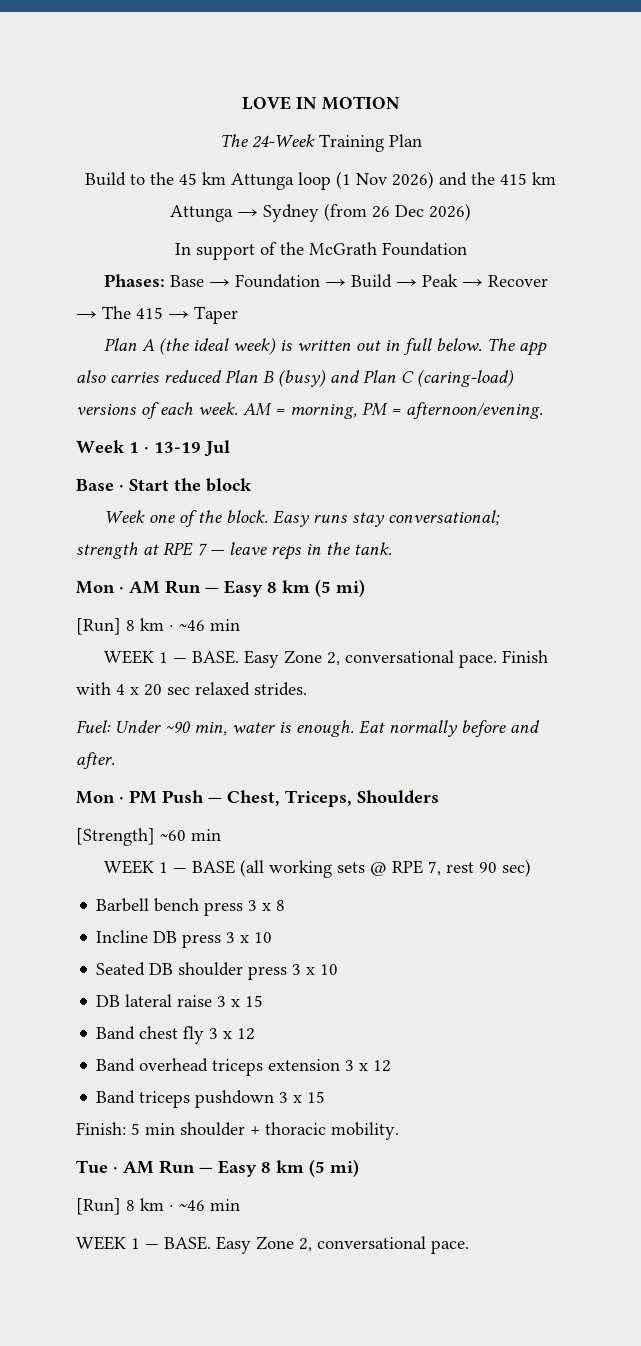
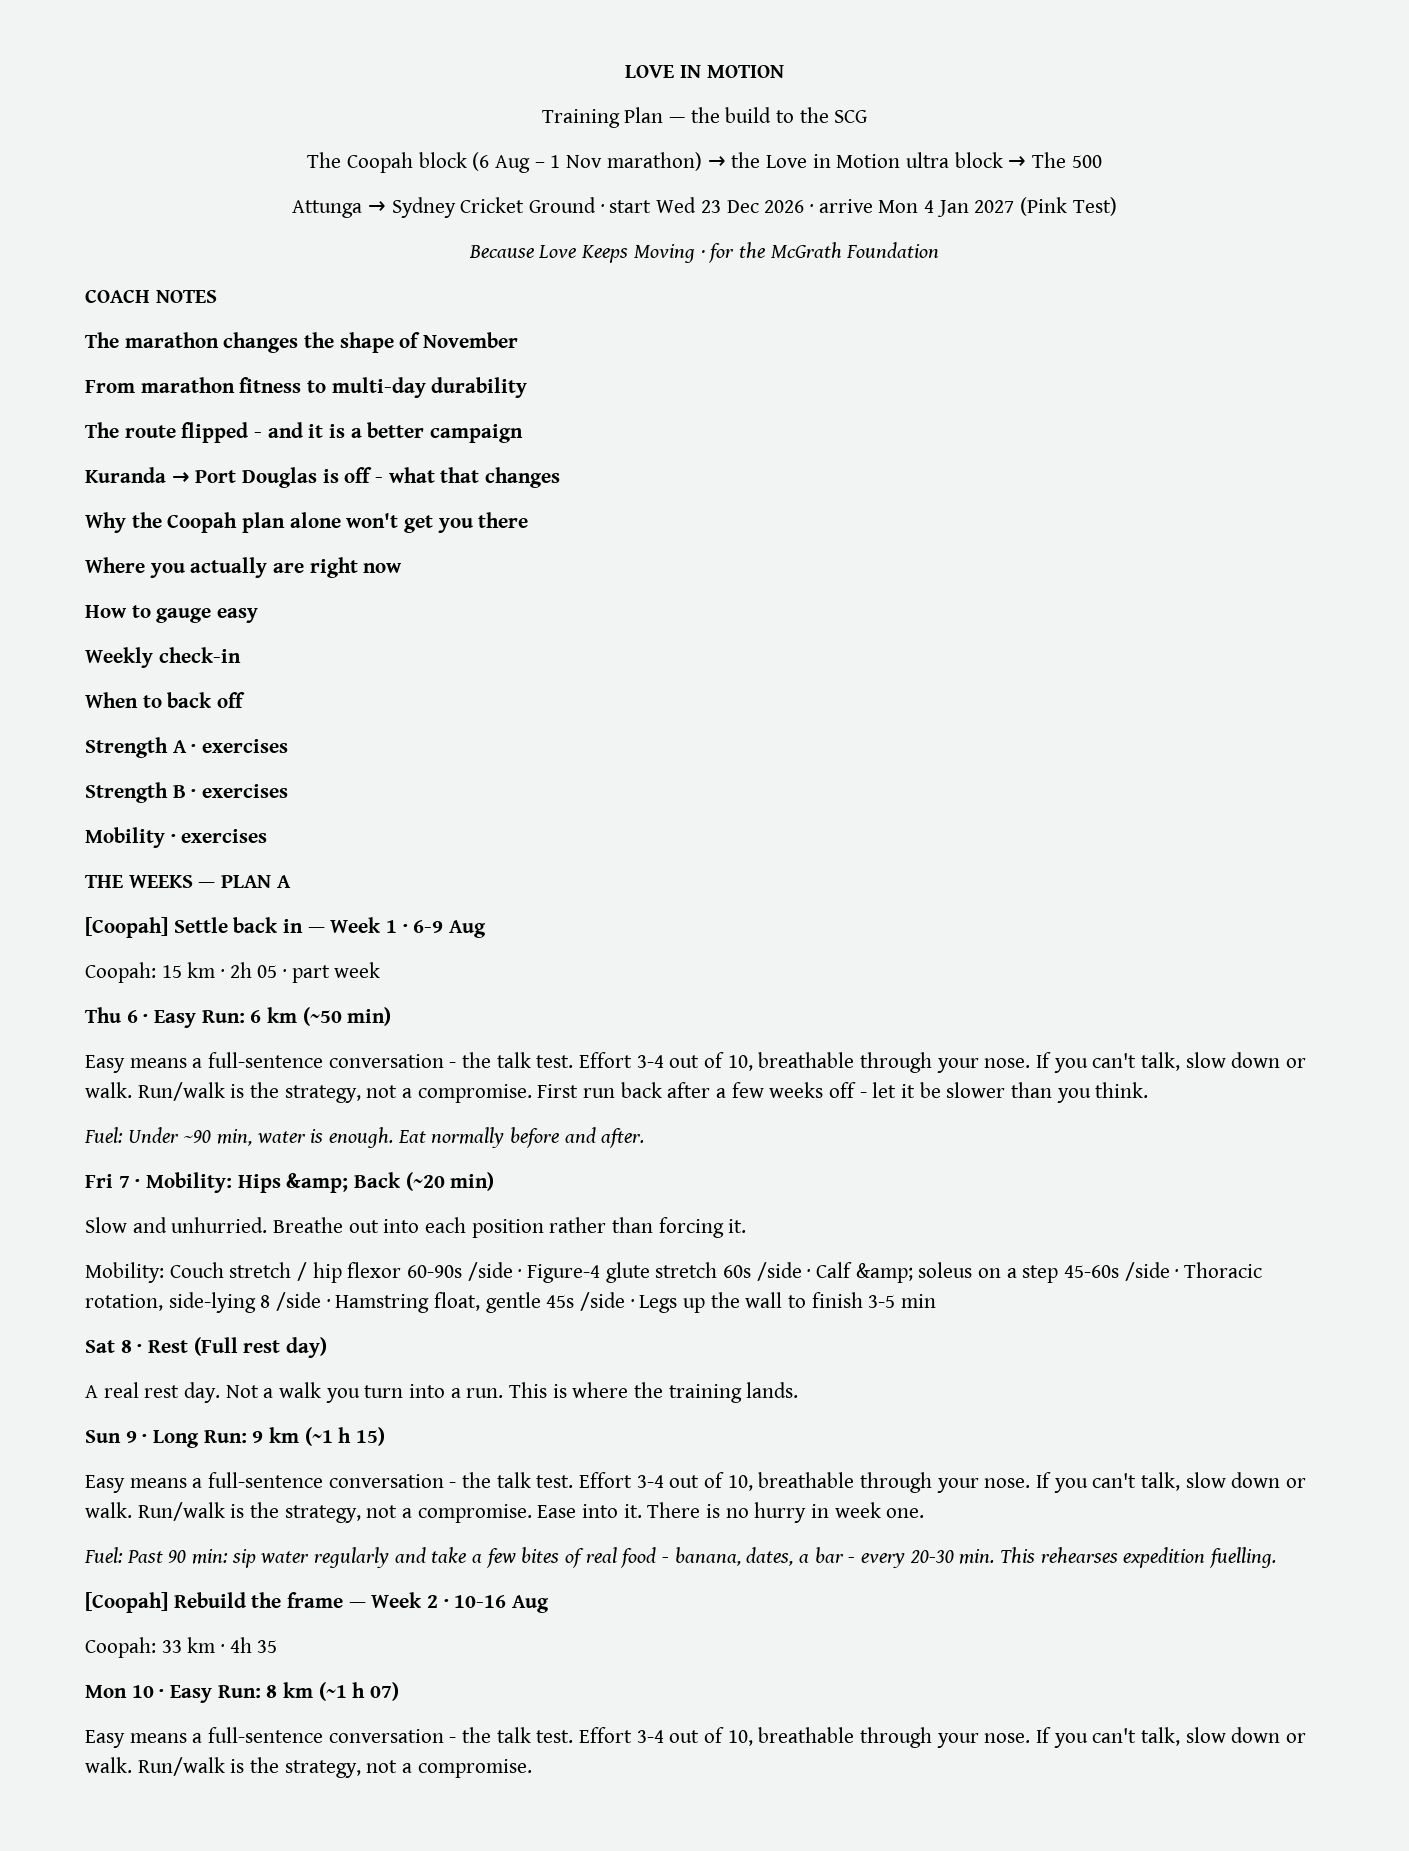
- The 24-Week Training Plan
- Build to the 45 km Attunga loop (1 Nov 2026) and the 415 km Attunga → Sydney (from 26 Dec 2026)
- In support of the McGrath Foundation
- Phases: Base → Foundation → Build → Peak → Recover → The 415 → Taper
- Plan A (the ideal week) is written out in full below. The app also carries reduced Plan B (busy) and Plan C (caring-load) versions of each week. AM = morning, PM = afternoon/evening.
- Week 1 · 13-19 Jul
- Base · Start the block
- Week one of the block. Easy runs stay conversational; strength at RPE 7 — leave reps in the tank.
- Mon · AM Run — Easy 8 km (5 mi)
- [Run] 8 km · ~46 min
- WEEK 1 — BASE. Easy Zone 2, conversational pace. Finish with 4 x 20 sec relaxed strides.
+ Training Plan — the build to the SCG
+ The Coopah block (6 Aug – 1 Nov marathon) → the Love in Motion ultra block → The 500
+ Attunga → Sydney Cricket Ground · start Wed 23 Dec 2026 · arrive Mon 4 Jan 2027 (Pink Test)
+ Because Love Keeps Moving · for the McGrath Foundation
+ COACH NOTES
+ The marathon changes the shape of November
+ From marathon fitness to multi-day durability
+ The route flipped - and it is a better campaign
+ Kuranda → Port Douglas is off - what that changes
+ Why the Coopah plan alone won't get you there
+ Where you actually are right now
+ How to gauge easy
+ Weekly check-in
+ When to back off
+ Strength A · exercises
+ Strength B · exercises
+ Mobility · exercises
+ THE WEEKS — PLAN A
+ [Coopah] Settle back in — Week 1 · 6-9 Aug
+ Coopah: 15 km · 2h 05 · part week
+ Thu 6 · Easy Run: 6 km (~50 min)
+ Easy means a full-sentence conversation - the talk test. Effort 3-4 out of 10, breathable through your nose. If you can't talk, slow down or walk. Run/walk is the strategy, not a compromise. First run back after a few weeks off - let it be slower than you think.
- Mon · PM Push — Chest, Triceps, Shoulders
- [Strength] ~60 min
- WEEK 1 — BASE (all working sets @ RPE 7, rest 90 sec)
- Barbell bench press 3 x 8
- Incline DB press 3 x 10
- Seated DB shoulder press 3 x 10
- DB lateral raise 3 x 15
- Band chest fly 3 x 12
- Band overhead triceps extension 3 x 12
- Band triceps pushdown 3 x 15
- Finish: 5 min shoulder + thoracic mobility.
- Tue · AM Run — Easy 8 km (5 mi)
- [Run] 8 km · ~46 min
- WEEK 1 — BASE. Easy Zone 2, conversational pace.
+ Fri 7 · Mobility: Hips &amp; Back (~20 min)
+ Slow and unhurried. Breathe out into each position rather than forcing it.
+ Mobility: Couch stretch / hip flexor 60-90s /side · Figure-4 glute stretch 60s /side · Calf &amp; soleus on a step 45-60s /side · Thoracic rotation, side-lying 8 /side · Hamstring float, gentle 45s /side · Legs up the wall to finish 3-5 min
+ Sat 8 · Rest (Full rest day)
+ A real rest day. Not a walk you turn into a run. This is where the training lands.
+ Sun 9 · Long Run: 9 km (~1 h 15)
+ Easy means a full-sentence conversation - the talk test. Effort 3-4 out of 10, breathable through your nose. If you can't talk, slow down or walk. Run/walk is the strategy, not a compromise. Ease into it. There is no hurry in week one.
+ Fuel: Past 90 min: sip water regularly and take a few bites of real food - banana, dates, a bar - every 20-30 min. This rehearses expedition fuelling.
+ [Coopah] Rebuild the frame — Week 2 · 10-16 Aug
+ Coopah: 33 km · 4h 35
+ Mon 10 · Easy Run: 8 km (~1 h 07)
+ Easy means a full-sentence conversation - the talk test. Effort 3-4 out of 10, breathable through your nose. If you can't talk, slow down or walk. Run/walk is the strategy, not a compromise.

